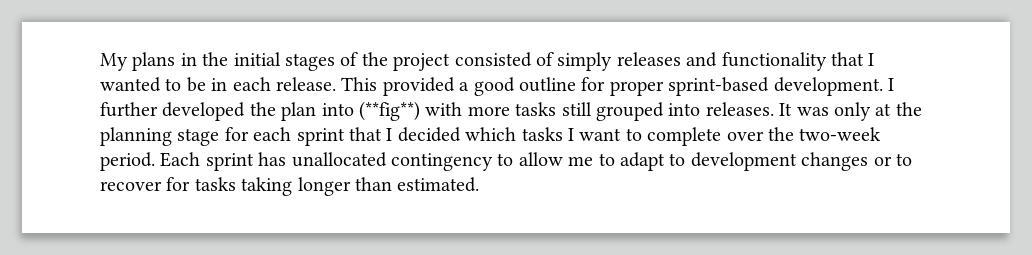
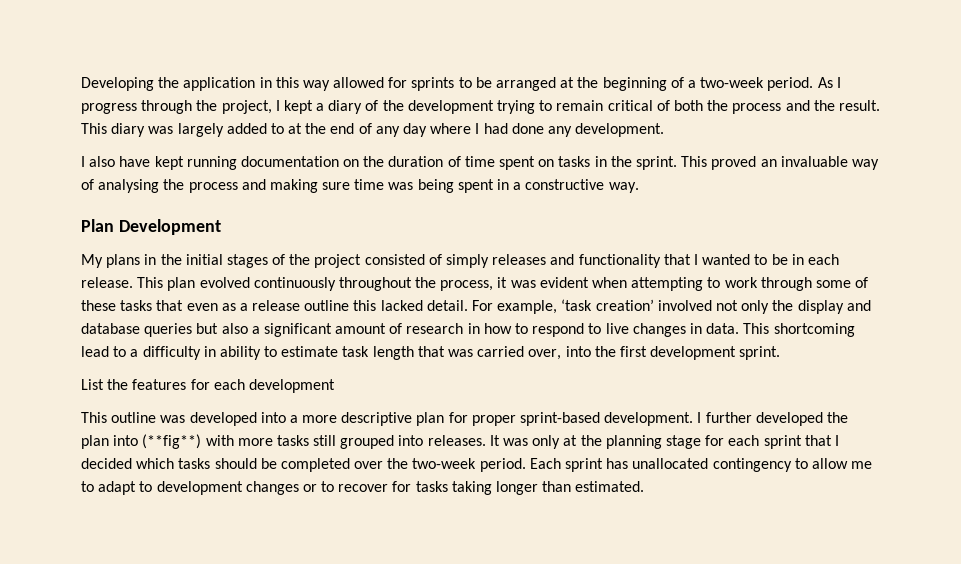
+ Developing the application in this way allowed for sprints to be arranged at the beginning of a two-week period. As I progress through the project, I kept a diary of the development trying to remain critical of both the process and the result. This diary was largely added to at the end of any day where I had done any development.
+ I also have kept running documentation on the duration of time spent on tasks in the sprint. This proved an invaluable way of analysing the process and making sure time was being spent in a constructive way.
+ Plan Development
- This provided a good outline for proper sprint-based development.
+ This plan evolved continuously throughout the process, it was evident when attempting to work through some of these tasks that even as a release outline this lacked detail. For example, ‘task creation’ involved not only the display and database queries but also a significant amount of research in how to respond to live changes in data. This shortcoming lead to a difficulty in ability to estimate task length that was carried over, into the first development sprint.
+ List the features for each development
+ This outline was developed into a more descriptive plan for proper sprint-based development.
- It was only at the planning stage for each sprint that I decided which tasks I want to complete over the two-week period.
+ It was only at the planning stage for each sprint that I decided which tasks should be completed over the two-week period.

